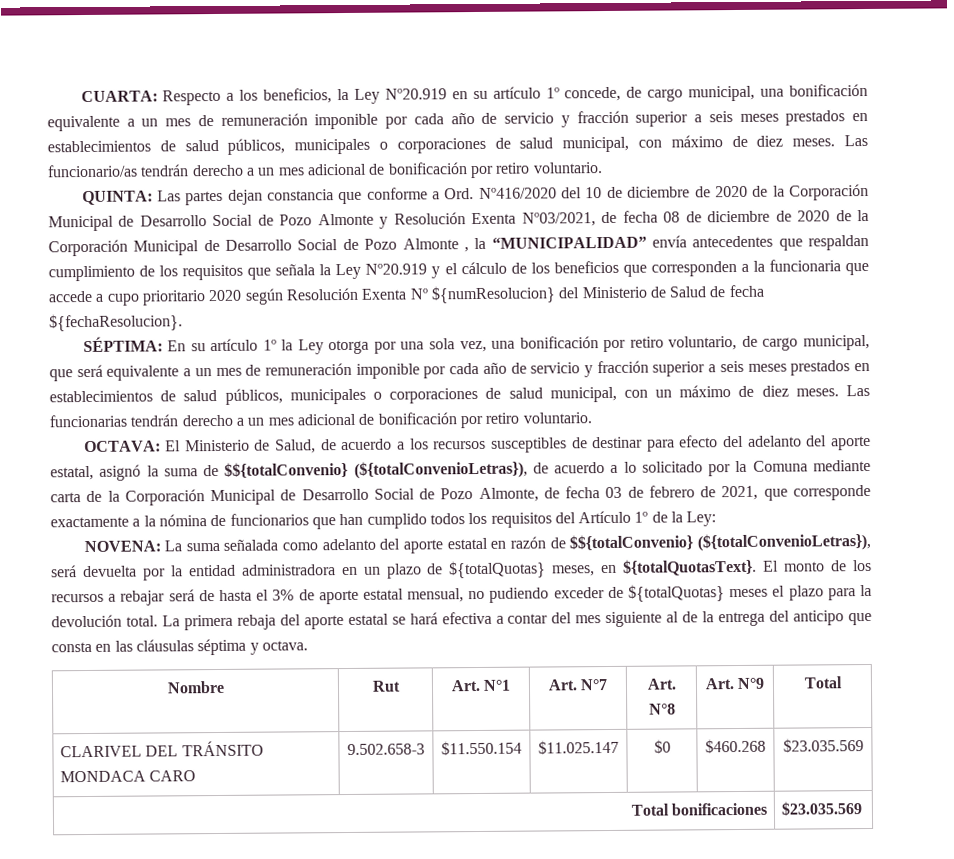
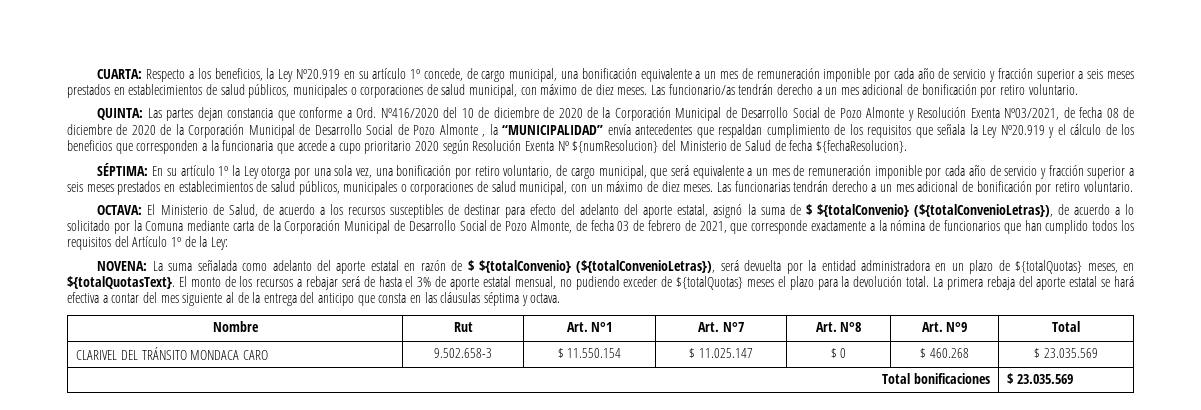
- El Ministerio de Salud, de acuerdo a los recursos susceptibles de destinar para efecto del adelanto del aporte estatal, asignó la suma de $${totalConvenio} (${totalConvenioLetras}), de acuerdo a lo solicitado por la Comuna mediante carta de la Corporación Municipal de Desarrollo Social de Pozo Almonte, de fecha 03 de febrero de 2021, que corresponde exactamente a la nómina de funcionarios que han cumplido todos los requisitos del Artículo 1º de la Ley:
+ El Ministerio de Salud, de acuerdo a los recursos susceptibles de destinar para efecto del adelanto del aporte estatal, asignó la suma de $ ${totalConvenio} (${totalConvenioLetras}), de acuerdo a lo solicitado por la Comuna mediante carta de la Corporación Municipal de Desarrollo Social de Pozo Almonte, de fecha 03 de febrero de 2021, que corresponde exactamente a la nómina de funcionarios que han cumplido todos los requisitos del Artículo 1º de la Ley:
- NOVENA: La suma señalada como adelanto del aporte estatal en razón de $${totalConvenio} (${totalConvenioLetras}), será devuelta por la entidad administradora en un plazo de ${totalQuotas} meses, en ${totalQuotasText}.
+ NOVENA: La suma señalada como adelanto del aporte estatal en razón de $ ${totalConvenio} (${totalConvenioLetras}), será devuelta por la entidad administradora en un plazo de ${totalQuotas} meses, en ${totalQuotasText}.
- CLARIVEL DEL TRÁNSITO MONDACA CARO | 9.502.658-3 | $11.550.154 | $11.025.147 | $0 | $460.268 | $23.035.569
+ CLARIVEL DEL TRÁNSITO MONDACA CARO | 9.502.658-3 | $ 11.550.154 | $ 11.025.147 | $ 0 | $ 460.268 | $ 23.035.569
- Total bonificaciones | $23.035.569
+ Total bonificaciones | $ 23.035.569

